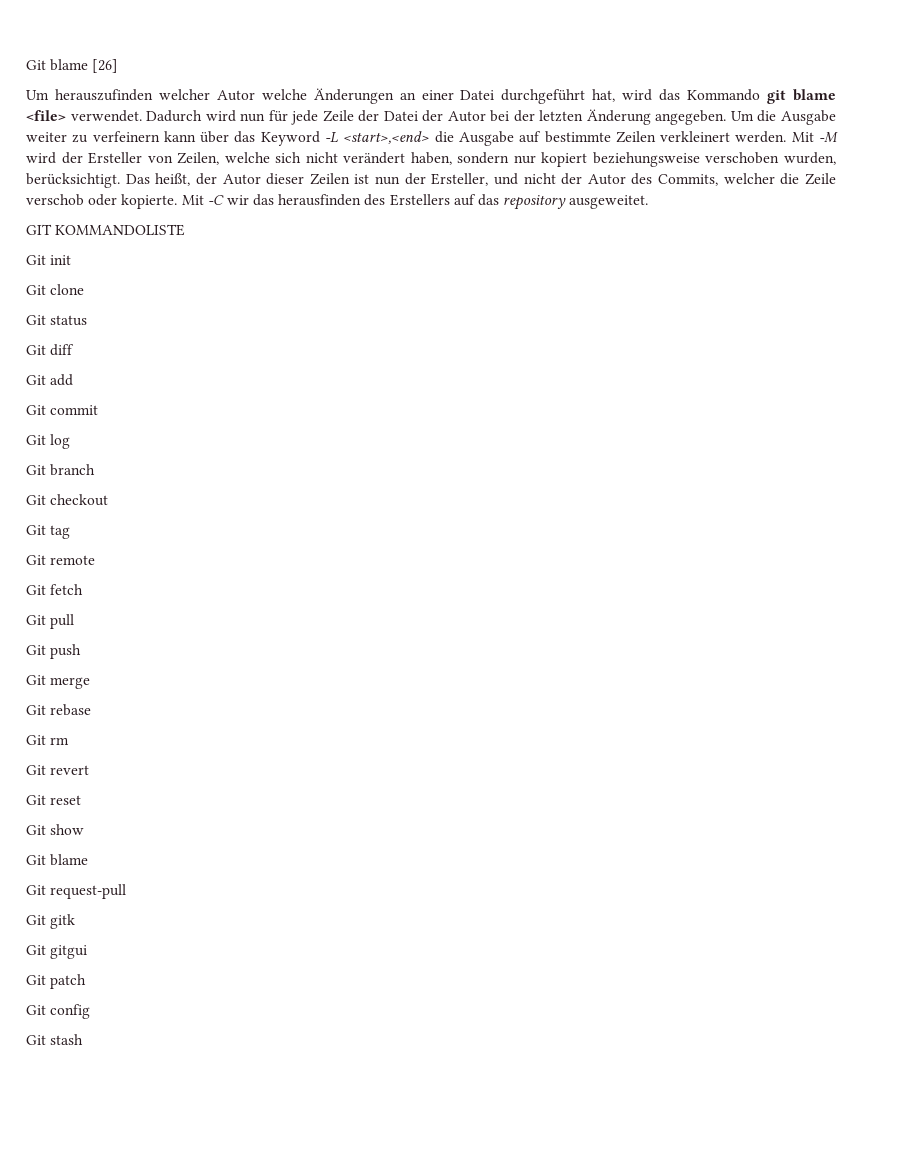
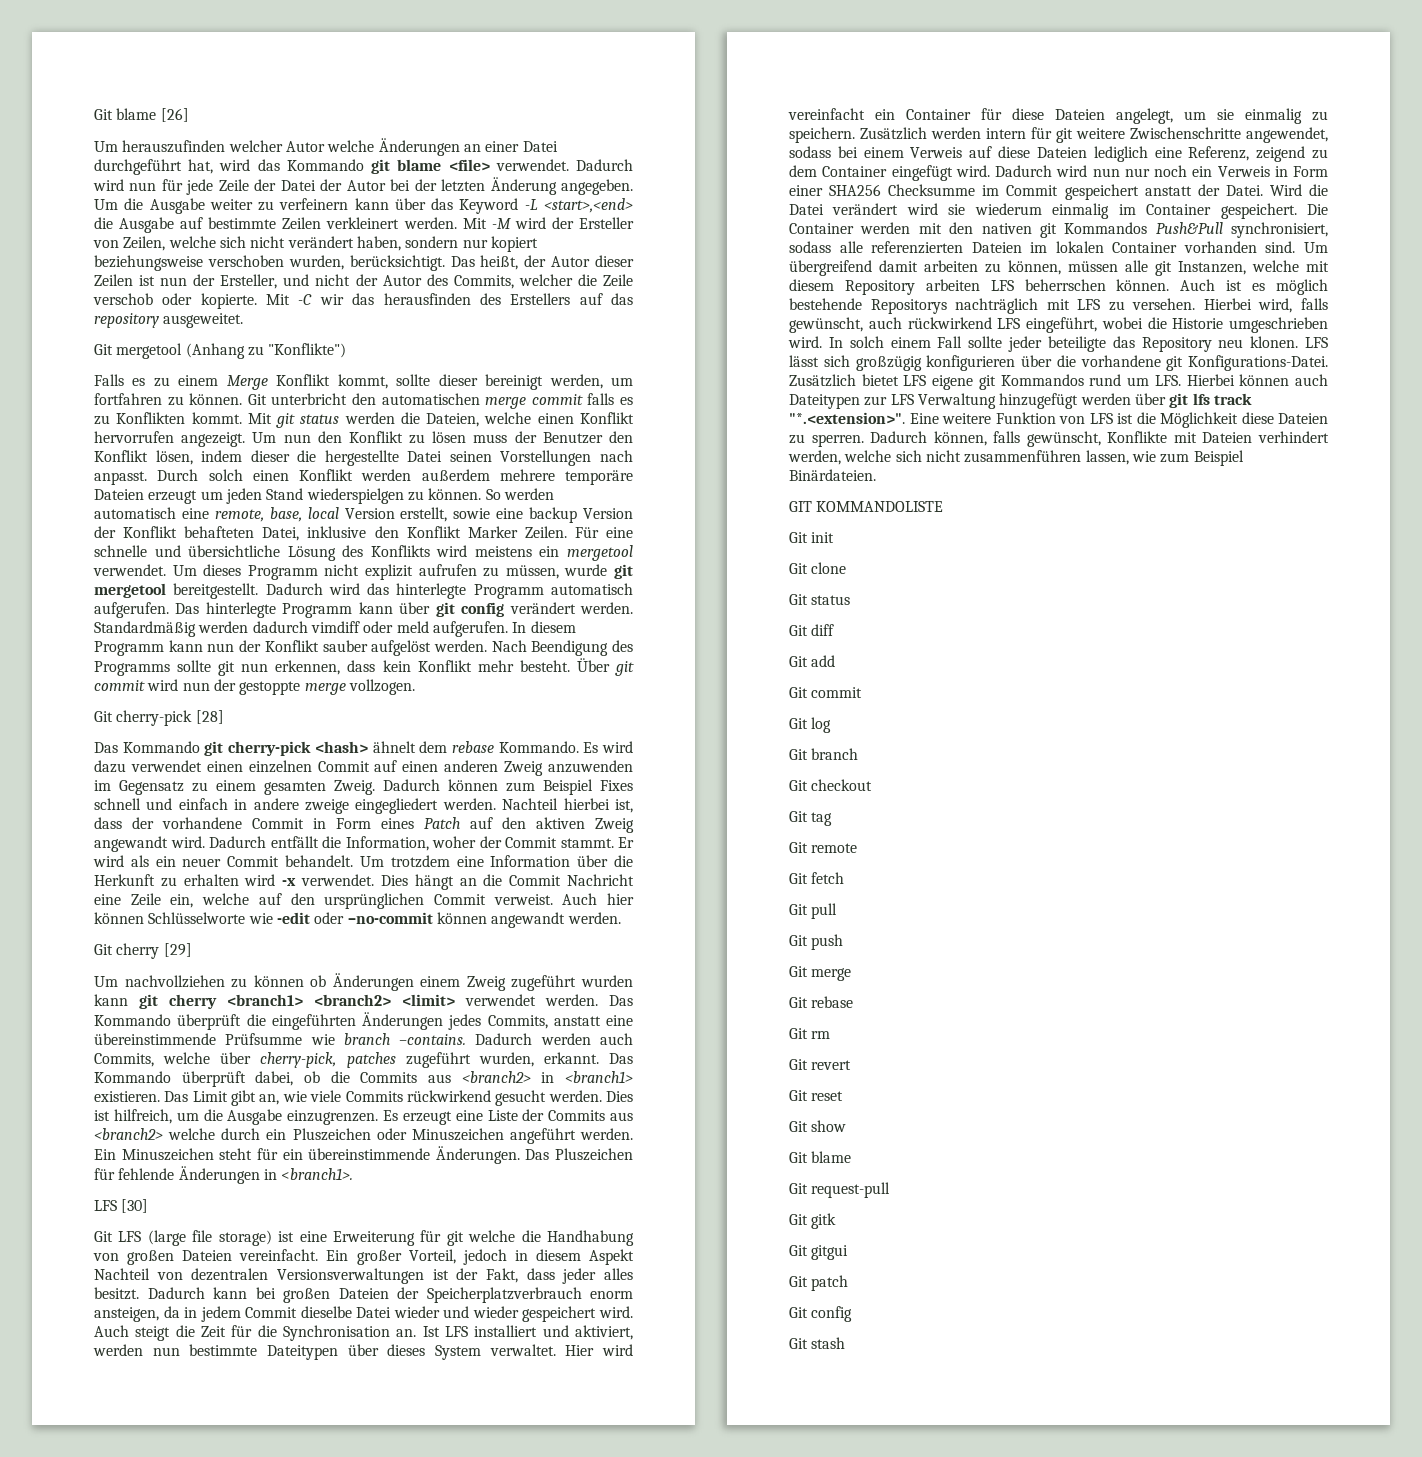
+ Git mergetool (Anhang zu "Konflikte")
+ Falls es zu einem Merge Konflikt kommt, sollte dieser bereinigt werden, um fortfahren zu können. Git unterbricht den automatischen merge commit falls es zu Konflikten kommt. Mit git status werden die Dateien, welche einen Konflikt hervorrufen angezeigt. Um nun den Konflikt zu lösen muss der Benutzer den Konflikt lösen, indem dieser die hergestellte Datei seinen Vorstellungen nach anpasst. Durch solch einen Konflikt werden außerdem mehrere temporäre Dateien erzeugt um jeden Stand wiederspielgen zu können. So werden automatisch eine remote, base, local Version erstellt, sowie eine backup Version der Konflikt behafteten Datei, inklusive den Konflikt Marker Zeilen. Für eine schnelle und übersichtliche Lösung des Konflikts wird meistens ein mergetool verwendet. Um dieses Programm nicht explizit aufrufen zu müssen, wurde git mergetool bereitgestellt. Dadurch wird das hinterlegte Programm automatisch aufgerufen. Das hinterlegte Programm kann über git config verändert werden. Standardmäßig werden dadurch vimdiff oder meld aufgerufen. In diesem Programm kann nun der Konflikt sauber aufgelöst werden. Nach Beendigung des Programms sollte git nun erkennen, dass kein Konflikt mehr besteht. Über git commit wird nun der gestoppte merge vollzogen.
+ Git cherry-pick [28]
+ Das Kommando git cherry-pick <hash> ähnelt dem rebase Kommando. Es wird dazu verwendet einen einzelnen Commit auf einen anderen Zweig anzuwenden im Gegensatz zu einem gesamten Zweig. Dadurch können zum Beispiel Fixes schnell und einfach in andere zweige eingegliedert werden. Nachteil hierbei ist, dass der vorhandene Commit in Form eines Patch auf den aktiven Zweig angewandt wird. Dadurch entfällt die Information, woher der Commit stammt. Er wird als ein neuer Commit behandelt. Um trotzdem eine Information über die Herkunft zu erhalten wird -x verwendet. Dies hängt an die Commit Nachricht eine Zeile ein, welche auf den ursprünglichen Commit verweist. Auch hier können Schlüsselworte wie -edit oder –no-commit können angewandt werden.
+ Git cherry [29]
+ Um nachvollziehen zu können ob Änderungen einem Zweig zugeführt wurden kann git cherry <branch1> <branch2> <limit> verwendet werden. Das Kommando überprüft die eingeführten Änderungen jedes Commits, anstatt eine übereinstimmende Prüfsumme wie branch –contains. Dadurch werden auch Commits, welche über cherry-pick, patches zugeführt wurden, erkannt. Das Kommando überprüft dabei, ob die Commits aus <branch2> in <branch1> existieren. Das Limit gibt an, wie viele Commits rückwirkend gesucht werden. Dies ist hilfreich, um die Ausgabe einzugrenzen. Es erzeugt eine Liste der Commits aus <branch2> welche durch ein Pluszeichen oder Minuszeichen angeführt werden. Ein Minuszeichen steht für ein übereinstimmende Änderungen. Das Pluszeichen für fehlende Änderungen in <branch1>.
+ LFS [30]
+ Git LFS (large file storage) ist eine Erweiterung für git welche die Handhabung von großen Dateien vereinfacht. Ein großer Vorteil, jedoch in diesem Aspekt Nachteil von dezentralen Versionsverwaltungen ist der Fakt, dass jeder alles besitzt. Dadurch kann bei großen Dateien der Speicherplatzverbrauch enorm ansteigen, da in jedem Commit dieselbe Datei wieder und wieder gespeichert wird. Auch steigt die Zeit für die Synchronisation an. Ist LFS installiert und aktiviert, werden nun bestimmte Dateitypen über dieses System verwaltet. Hier wird vereinfacht ein Container für diese Dateien angelegt, um sie einmalig zu speichern. Zusätzlich werden intern für git weitere Zwischenschritte angewendet, sodass bei einem Verweis auf diese Dateien lediglich eine Referenz, zeigend zu dem Container eingefügt wird. Dadurch wird nun nur noch ein Verweis in Form einer SHA256 Checksumme im Commit gespeichert anstatt der Datei. Wird die Datei verändert wird sie wiederum einmalig im Container gespeichert. Die Container werden mit den nativen git Kommandos Push&Pull synchronisiert, sodass alle referenzierten Dateien im lokalen Container vorhanden sind. Um übergreifend damit arbeiten zu können, müssen alle git Instanzen, welche mit diesem Repository arbeiten LFS beherrschen können. Auch ist es möglich bestehende Repositorys nachträglich mit LFS zu versehen. Hierbei wird, falls gewünscht, auch rückwirkend LFS eingeführt, wobei die Historie umgeschrieben wird. In solch einem Fall sollte jeder beteiligte das Repository neu klonen. LFS lässt sich großzügig konfigurieren über die vorhandene git Konfigurations-Datei. Zusätzlich bietet LFS eigene git Kommandos rund um LFS. Hierbei können auch Dateitypen zur LFS Verwaltung hinzugefügt werden über git lfs track "*.<extension>". Eine weitere Funktion von LFS ist die Möglichkeit diese Dateien zu sperren. Dadurch können, falls gewünscht, Konflikte mit Dateien verhindert werden, welche sich nicht zusammenführen lassen, wie zum Beispiel Binärdateien.

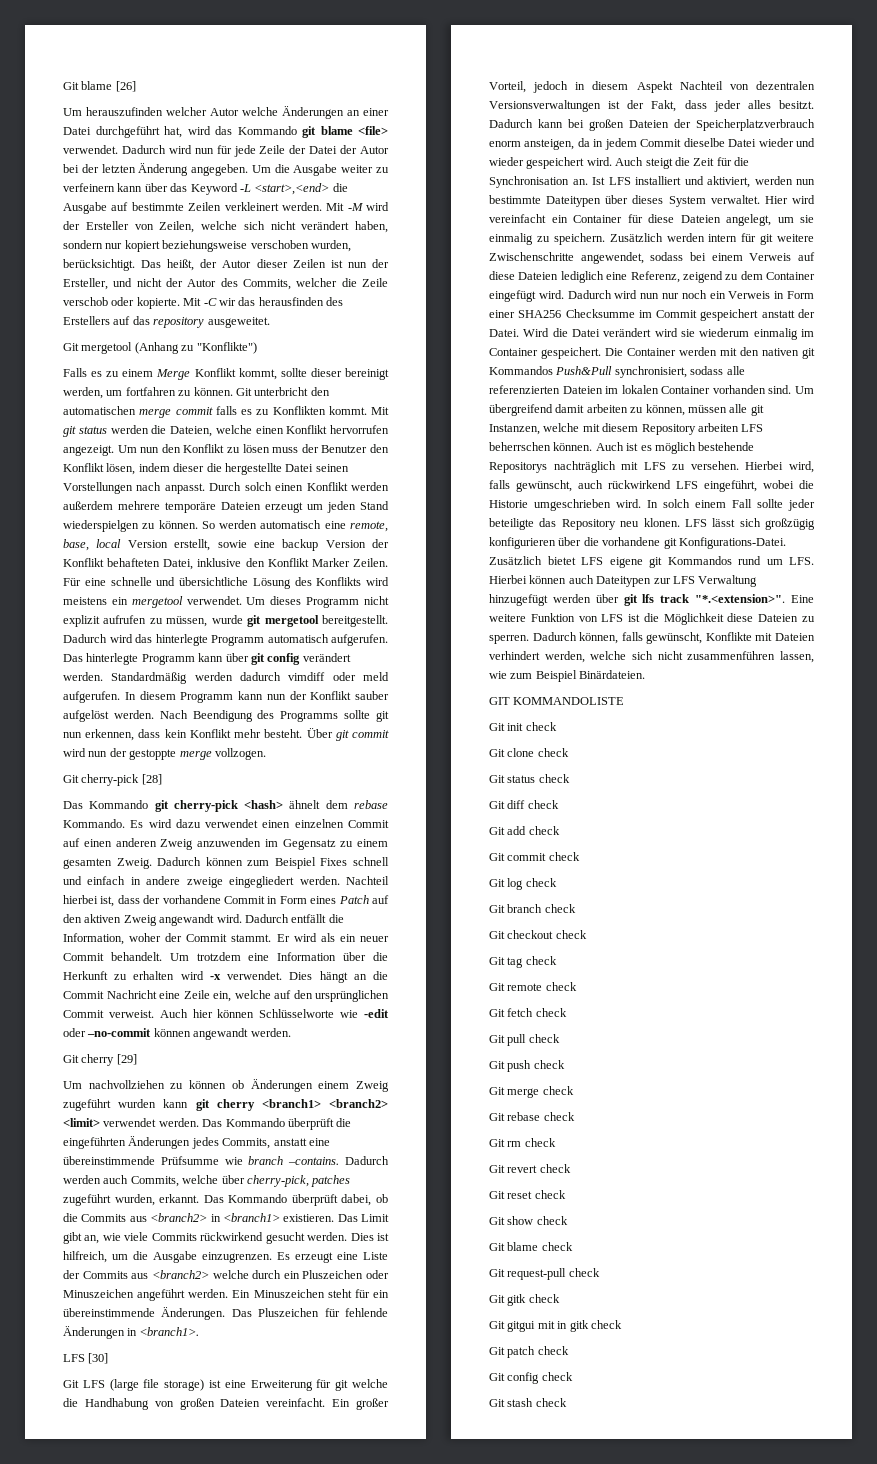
- Git init
+ Git init check
- Git clone
+ Git clone check
- Git status
+ Git status check
- Git diff
+ Git diff check
- Git add
+ Git add check
- Git commit
+ Git commit check
- Git log
+ Git log check
- Git branch
+ Git branch check
- Git checkout
+ Git checkout check
- Git tag
+ Git tag check
- Git remote
+ Git remote check
- Git fetch
+ Git fetch check
- Git pull
+ Git pull check
- Git push
+ Git push check
- Git merge
+ Git merge check
- Git rebase
+ Git rebase check
- Git rm
+ Git rm check
- Git revert
+ Git revert check
- Git reset
+ Git reset check
- Git show
- Git blame
+ Git show check
+ Git blame check
- Git request-pull
+ Git request-pull check
- Git gitk
+ Git gitk check
- Git gitgui
+ Git gitgui mit in gitk check
- Git patch
+ Git patch check
- Git config
+ Git config check
- Git stash
+ Git stash check

